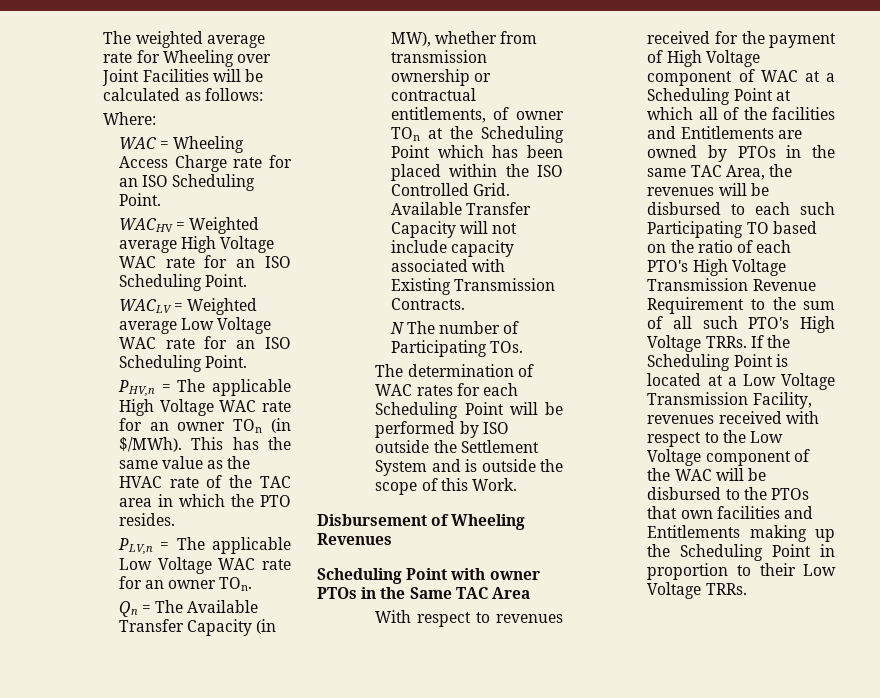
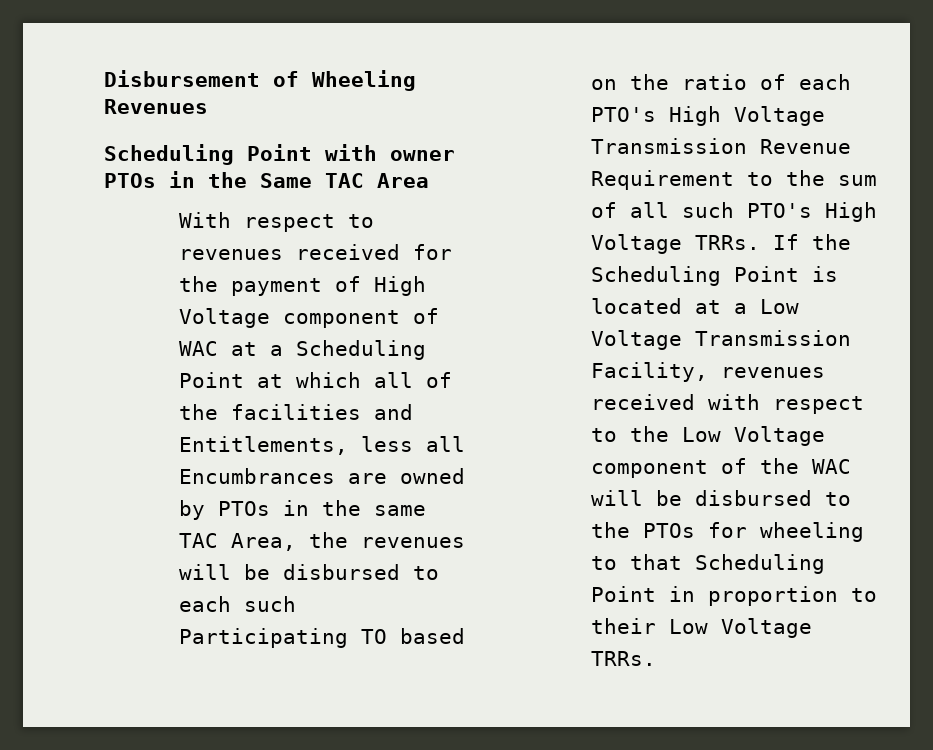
- The weighted average rate for Wheeling over Joint Facilities will be calculated as follows:
- Where:
- WAC = Wheeling Access Charge rate for an ISO Scheduling Point.
- WACHV = Weighted average High Voltage WAC rate for an ISO Scheduling Point.
- WACLV = Weighted average Low Voltage WAC rate for an ISO Scheduling Point.
- PHV,n = The applicable High Voltage WAC rate for an owner TOn (in $/MWh). This has the same value as the HVAC rate of the TAC area in which the PTO resides.
- PLV,n = The applicable Low Voltage WAC rate for an owner TOn.
- Qn = The Available Transfer Capacity (in MW), whether from transmission ownership or contractual entitlements, of owner TOn at the Scheduling Point which has been placed within the ISO Controlled Grid. Available Transfer Capacity will not include capacity associated with Existing Transmission Contracts.
- N The number of Participating TOs.
- The determination of WAC rates for each Scheduling Point will be performed by ISO outside the Settlement System and is outside the scope of this Work.
- With respect to revenues received for the payment of High Voltage component of WAC at a Scheduling Point at which all of the facilities and Entitlements are owned by PTOs in the same TAC Area, the revenues will be disbursed to each such Participating TO based on the ratio of each PTO's High Voltage Transmission Revenue Requirement to the sum of all such PTO's High Voltage TRRs.
+ With respect to revenues received for the payment of High Voltage component of WAC at a Scheduling Point at which all of the facilities and Entitlements, less all Encumbrances are owned by PTOs in the same TAC Area, the revenues will be disbursed to each such Participating TO based on the ratio of each PTO's High Voltage Transmission Revenue Requirement to the sum of all such PTO's High Voltage TRRs.
- If the Scheduling Point is located at a Low Voltage Transmission Facility, revenues received with respect to the Low Voltage component of the WAC will be disbursed to the PTOs that own facilities and Entitlements making up the Scheduling Point in proportion to their Low Voltage TRRs.
+ If the Scheduling Point is located at a Low Voltage Transmission Facility, revenues received with respect to the Low Voltage component of the WAC will be disbursed to the PTOs for wheeling to that Scheduling Point in proportion to their Low Voltage TRRs.

